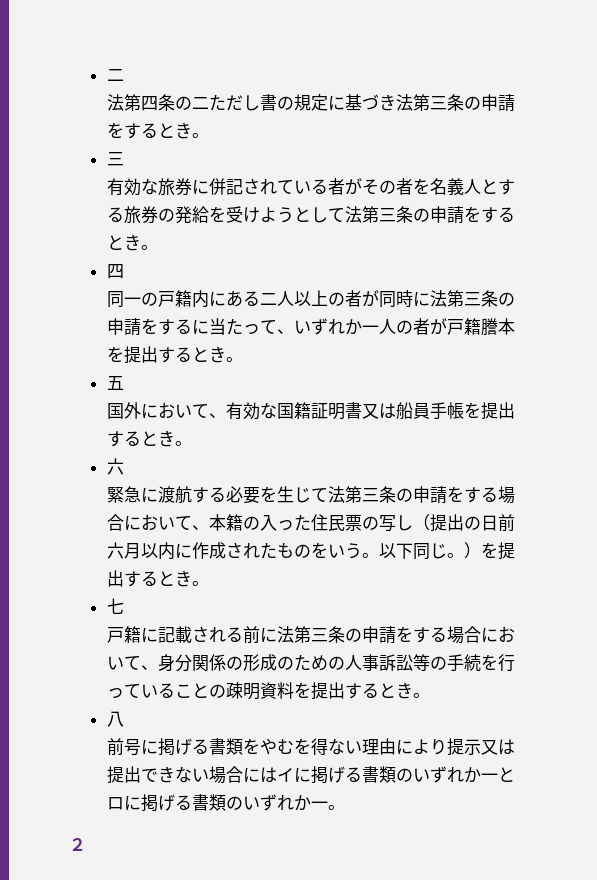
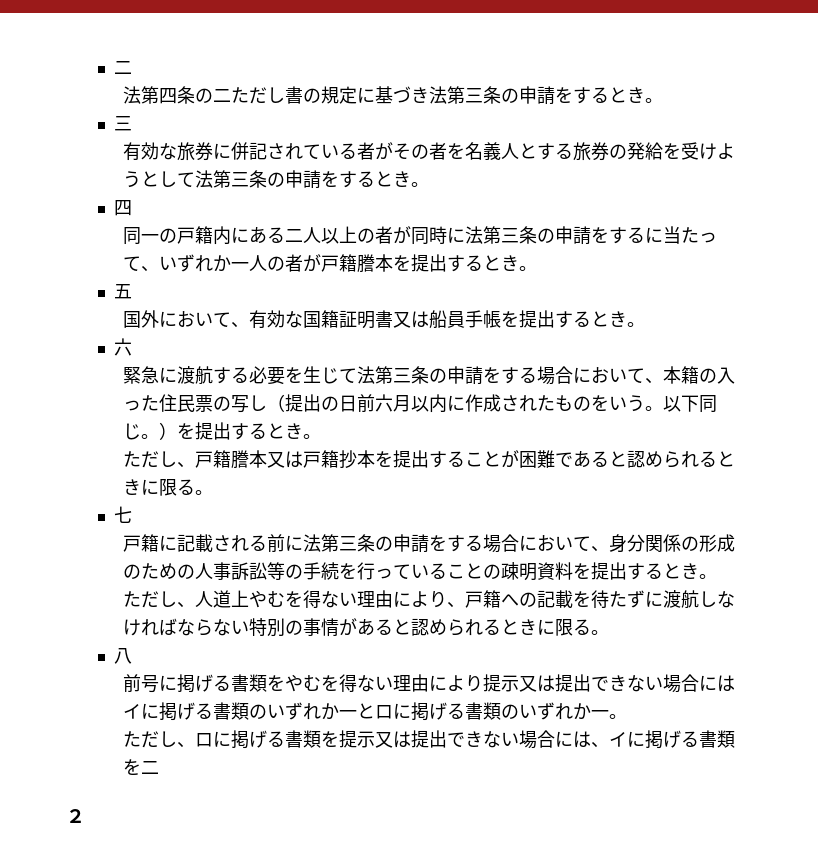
+ ただし、戸籍謄本又は戸籍抄本を提出することが困難であると認められるときに限る。
+ ただし、人道上やむを得ない理由により、戸籍への記載を待たずに渡航しなければならない特別の事情があると認められるときに限る。
+ ただし、ロに掲げる書類を提示又は提出できない場合には、イに掲げる書類を二

